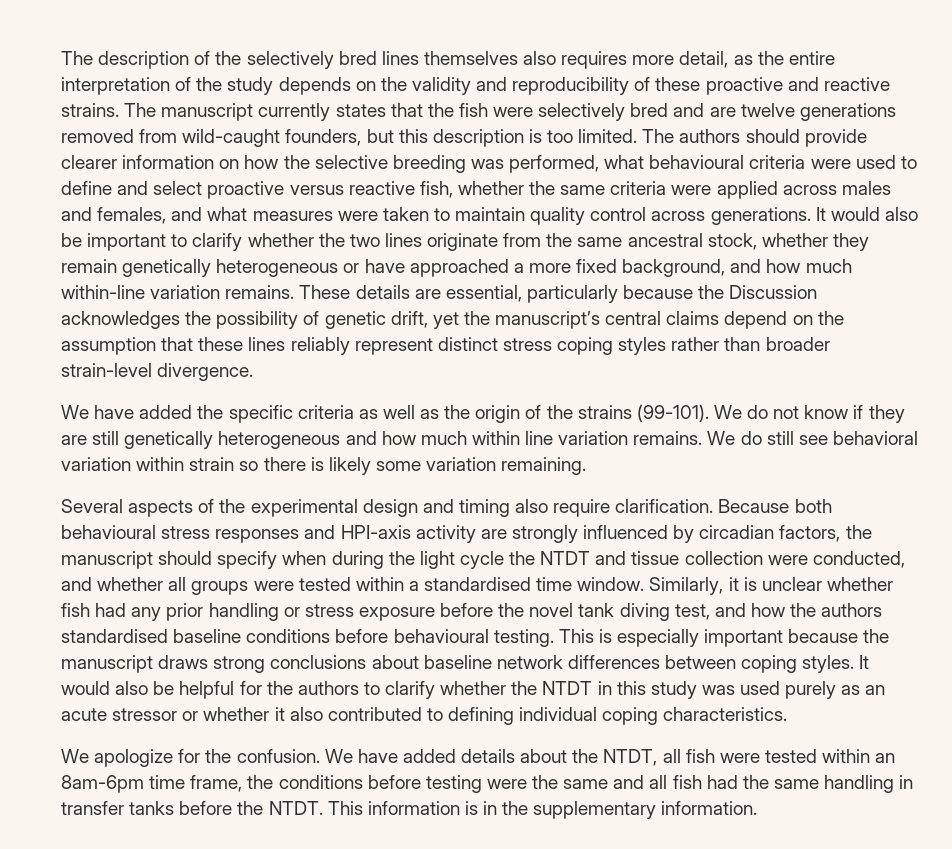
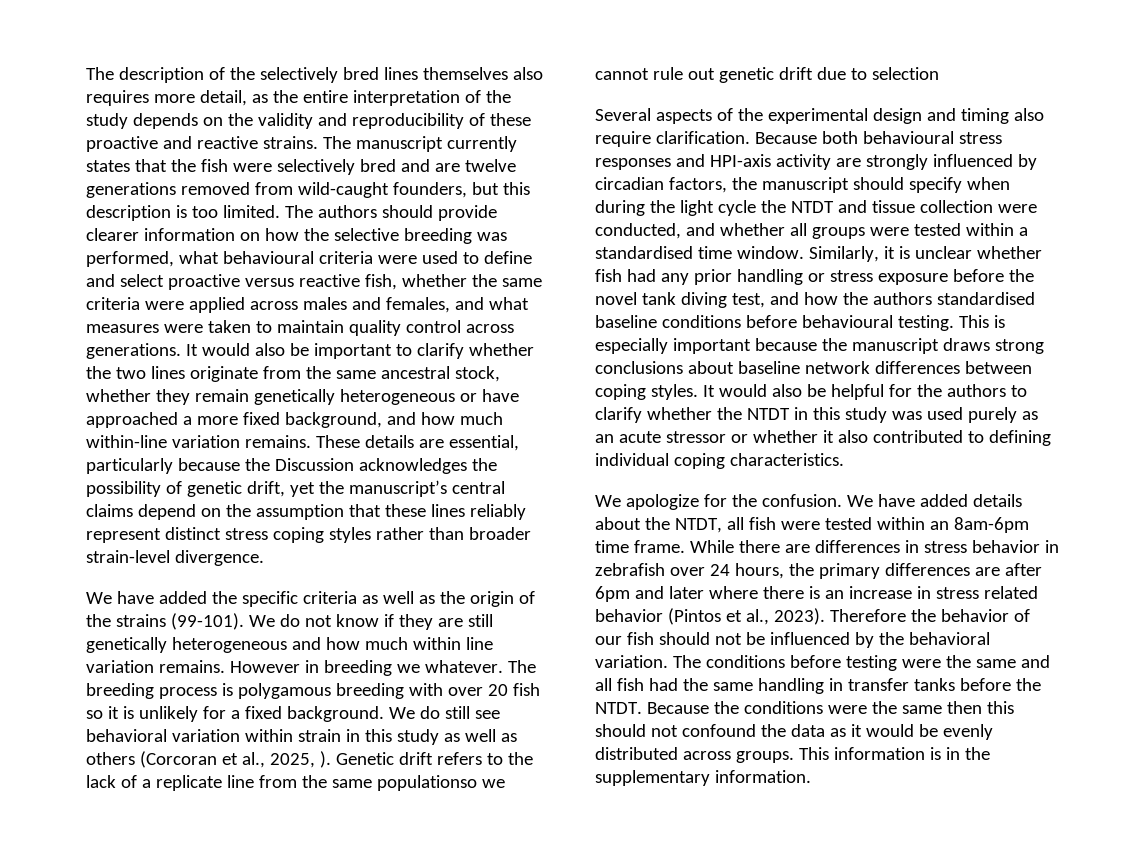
+ However in breeding we whatever. The breeding process is polygamous breeding with over 20 fish so it is unlikely for a fixed background.
- We do still see behavioral variation within strain so there is likely some variation remaining.
+ We do still see behavioral variation within strain in this study as well as others (Corcoran et al., 2025, ). Genetic drift refers to the lack of a replicate line from the same populationso we cannot rule out genetic drift due to selection
- We have added details about the NTDT, all fish were tested within an 8am-6pm time frame, the conditions before testing were the same and all fish had the same handling in transfer tanks before the NTDT.
+ We have added details about the NTDT, all fish were tested within an 8am-6pm time frame. While there are differences in stress behavior in zebrafish over 24 hours, the primary differences are after 6pm and later where there is an increase in stress related behavior (Pintos et al., 2023). Therefore the behavior of our fish should not be influenced by the behavioral variation. The conditions before testing were the same and all fish had the same handling in transfer tanks before the NTDT.
+ Because the conditions were the same then this should not confound the data as it would be evenly distributed across groups.

